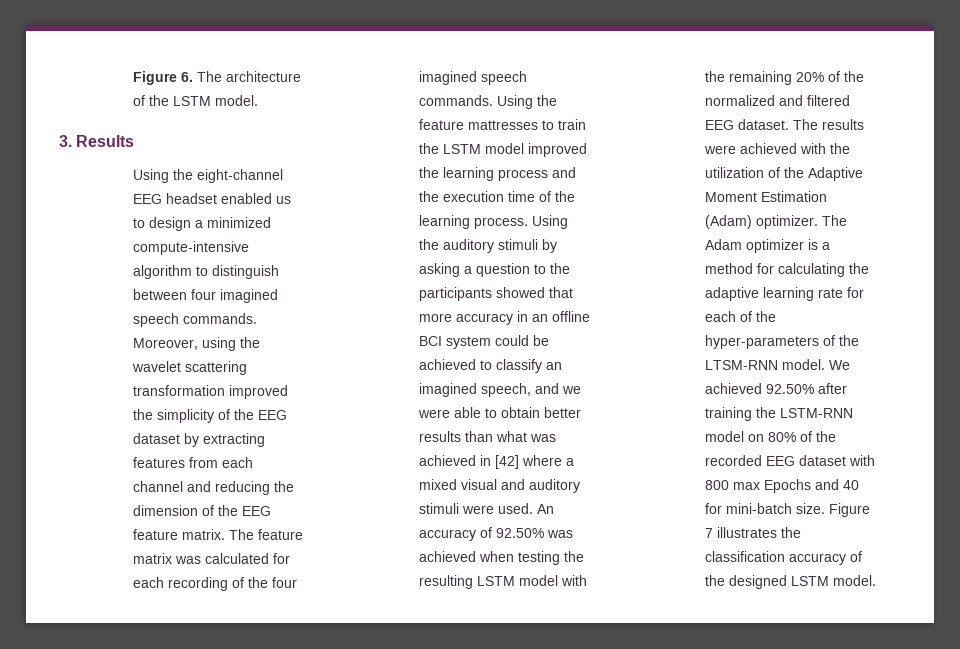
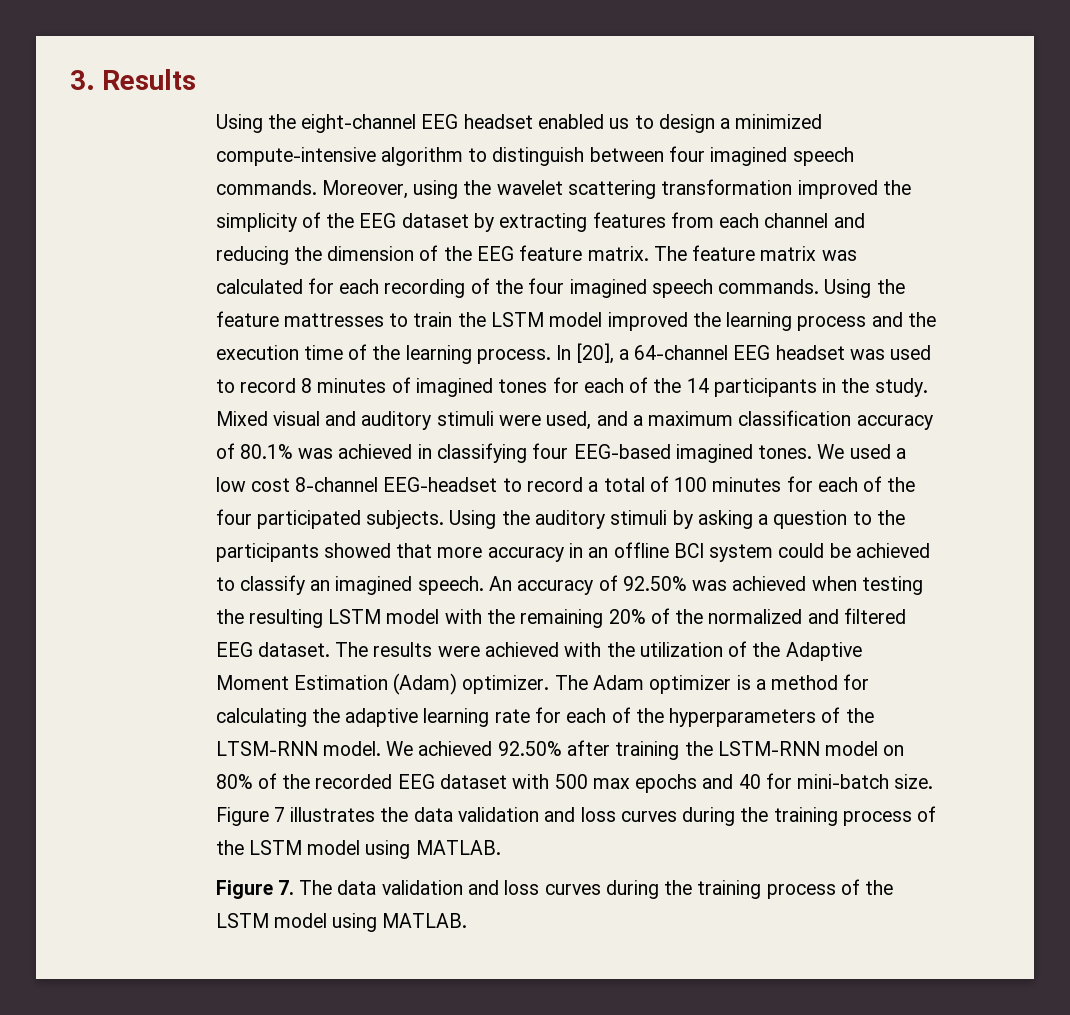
- Figure 6. The architecture of the LSTM model.
+ In [20], a 64-channel EEG headset was used to record 8 minutes of imagined tones for each of the 14 participants in the study. Mixed visual and auditory stimuli were used, and a maximum classification accuracy of 80.1% was achieved in classifying four EEG-based imagined tones. We used a low cost 8-channel EEG-headset to record a total of 100 minutes for each of the four participated subjects.
- Using the auditory stimuli by asking a question to the participants showed that more accuracy in an offline BCI system could be achieved to classify an imagined speech, and we were able to obtain better results than what was achieved in [42] where a mixed visual and auditory stimuli were used.
+ Using the auditory stimuli by asking a question to the participants showed that more accuracy in an offline BCI system could be achieved to classify an imagined speech.
- The Adam optimizer is a method for calculating the adaptive learning rate for each of the hyper-parameters of the LTSM-RNN model.
+ The Adam optimizer is a method for calculating the adaptive learning rate for each of the hyperparameters of the LTSM-RNN model.
- We achieved 92.50% after training the LSTM-RNN model on 80% of the recorded EEG dataset with 800 max Epochs and 40 for mini-batch size.
+ We achieved 92.50% after training the LSTM-RNN model on 80% of the recorded EEG dataset with 500 max epochs and 40 for mini-batch size.
- Figure 7 illustrates the classification accuracy of the designed LSTM model.
+ Figure 7 illustrates the data validation and loss curves during the training process of the LSTM model using MATLAB.
+ Figure 7. The data validation and loss curves during the training process of the LSTM model using MATLAB.

